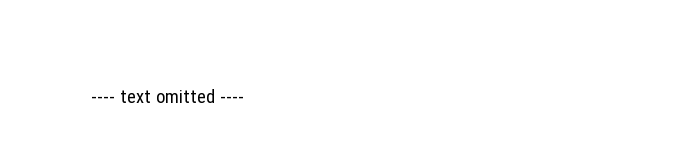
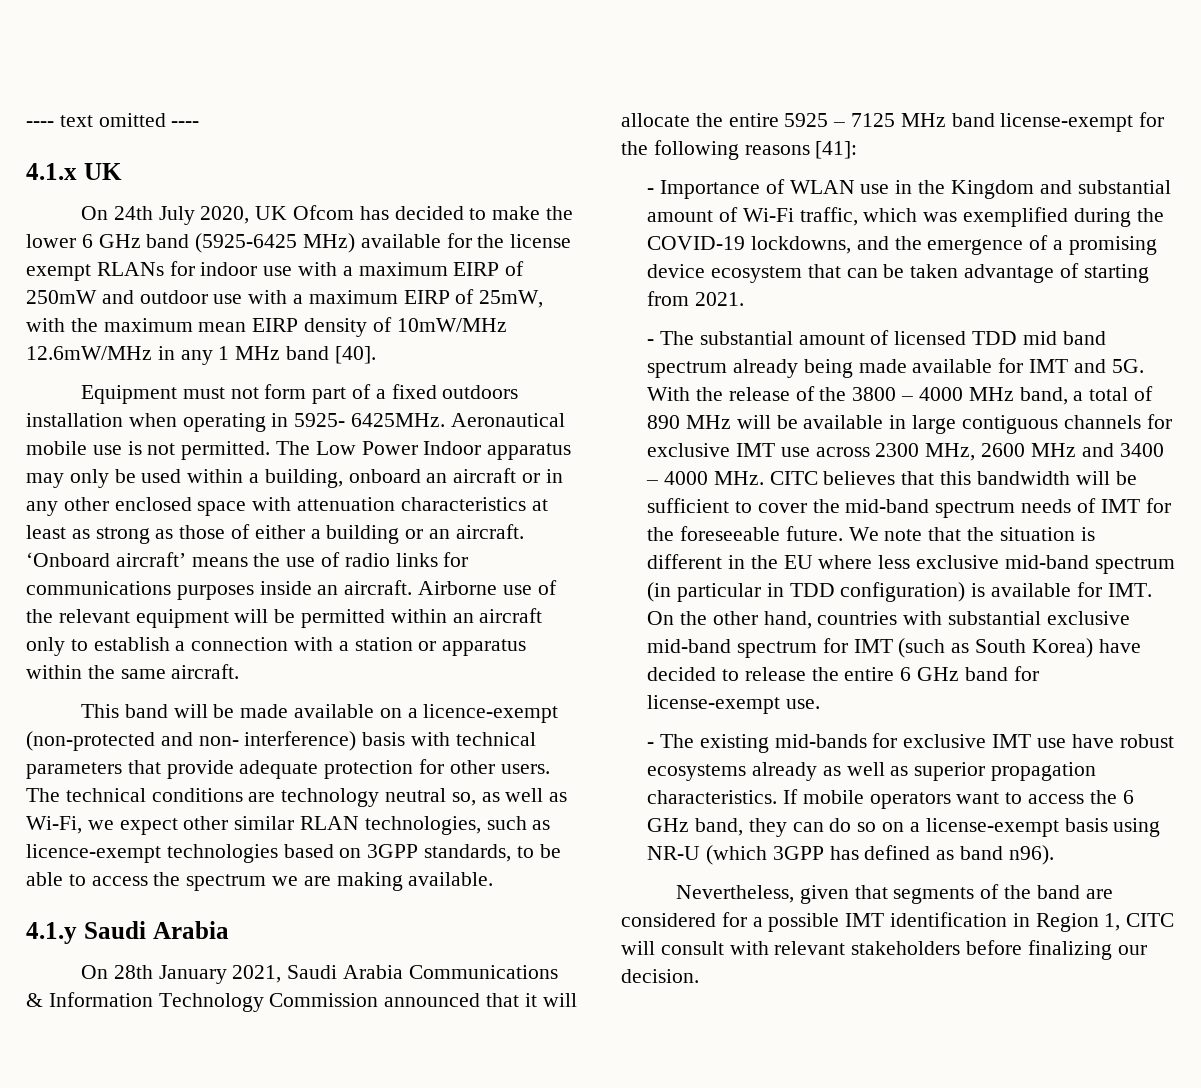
+ 4.1.x UK
+ On 24th July 2020, UK Ofcom has decided to make the lower 6 GHz band (5925-6425 MHz) available for the license exempt RLANs for indoor use with a maximum EIRP of 250mW and outdoor use with a maximum EIRP of 25mW, with the maximum mean EIRP density of 10mW/MHz 12.6mW/MHz in any 1 MHz band [40].
+ Equipment must not form part of a fixed outdoors installation when operating in 5925- 6425MHz. Aeronautical mobile use is not permitted. The Low Power Indoor apparatus may only be used within a building, onboard an aircraft or in any other enclosed space with attenuation characteristics at least as strong as those of either a building or an aircraft. ‘Onboard aircraft’ means the use of radio links for communications purposes inside an aircraft. Airborne use of the relevant equipment will be permitted within an aircraft only to establish a connection with a station or apparatus within the same aircraft.
+ This band will be made available on a licence-exempt (non-protected and non- interference) basis with technical parameters that provide adequate protection for other users. The technical conditions are technology neutral so, as well as Wi-Fi, we expect other similar RLAN technologies, such as licence-exempt technologies based on 3GPP standards, to be able to access the spectrum we are making available.
+ 4.1.y Saudi Arabia
+ On 28th January 2021, Saudi Arabia Communications & Information Technology Commission announced that it will allocate the entire 5925 – 7125 MHz band license-exempt for the following reasons [41]:
+ - Importance of WLAN use in the Kingdom and substantial amount of Wi-Fi traffic, which was exemplified during the COVID-19 lockdowns, and the emergence of a promising device ecosystem that can be taken advantage of starting from 2021.
+ - The substantial amount of licensed TDD mid band spectrum already being made available for IMT and 5G. With the release of the 3800 – 4000 MHz band, a total of 890 MHz will be available in large contiguous channels for exclusive IMT use across 2300 MHz, 2600 MHz and 3400 – 4000 MHz. CITC believes that this bandwidth will be sufficient to cover the mid-band spectrum needs of IMT for the foreseeable future. We note that the situation is different in the EU where less exclusive mid-band spectrum (in particular in TDD configuration) is available for IMT. On the other hand, countries with substantial exclusive mid-band spectrum for IMT (such as South Korea) have decided to release the entire 6 GHz band for license-exempt use.
+ - The existing mid-bands for exclusive IMT use have robust ecosystems already as well as superior propagation characteristics. If mobile operators want to access the 6 GHz band, they can do so on a license-exempt basis using NR-U (which 3GPP has defined as band n96).
+ Nevertheless, given that segments of the band are considered for a possible IMT identification in Region 1, CITC will consult with relevant stakeholders before finalizing our decision.

